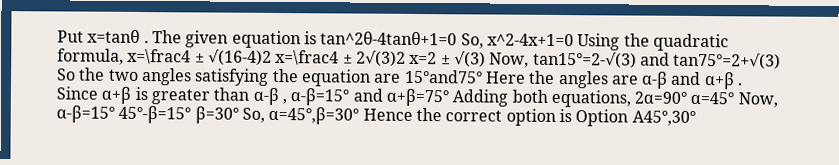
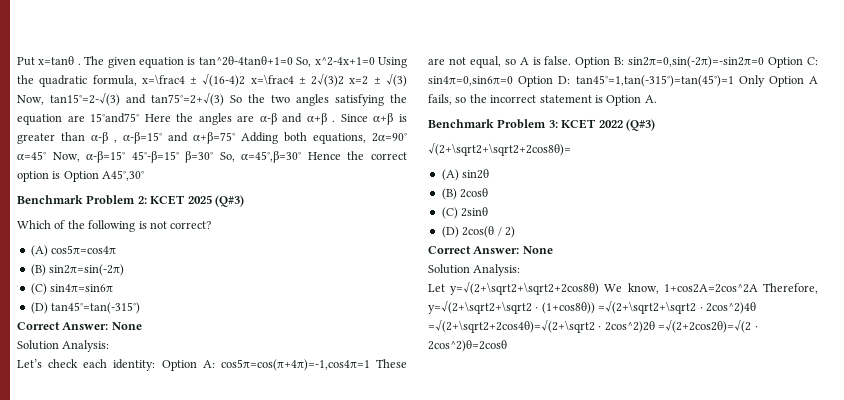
+ Benchmark Problem 2: KCET 2025 (Q#3)
+ Which of the following is not correct?
+ (A) cos5π=cos4π
+ (B) sin2π=sin(-2π)
+ (C) sin4π=sin6π
+ (D) tan45°=tan(-315°)
+ Correct Answer: None
+ Solution Analysis:
+ Let’s check each identity: Option A: cos5π=cos(π+4π)=-1,cos4π=1 These are not equal, so A is false. Option B: sin2π=0,sin(-2π)=-sin2π=0 Option C: sin4π=0,sin6π=0 Option D: tan45°=1,tan(-315°)=tan(45°)=1 Only Option A fails, so the incorrect statement is Option A.
+ Benchmark Problem 3: KCET 2022 (Q#3)
+ √(2+\sqrt2+\sqrt2+2cos8θ)=
+ (A) sin2θ
+ (B) 2cosθ
+ (C) 2sinθ
+ (D) 2cos(θ / 2)
+ Correct Answer: None
+ Solution Analysis:
+ Let y=√(2+\sqrt2+\sqrt2+2cos8θ) We know, 1+cos2A=2cos^2A Therefore, y=√(2+\sqrt2+\sqrt2 · (1+cos8θ)) =√(2+\sqrt2+\sqrt2 · 2cos^2)4θ =√(2+\sqrt2+2cos4θ)=√(2+\sqrt2 · 2cos^2)2θ =√(2+2cos2θ)=√(2 · 2cos^2)θ=2cosθ

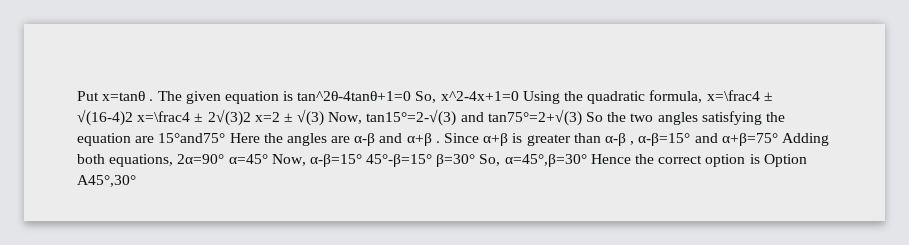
- Benchmark Problem 2: KCET 2025 (Q#3)
- Which of the following is not correct?
- (A) cos5π=cos4π
- (B) sin2π=sin(-2π)
- (C) sin4π=sin6π
- (D) tan45°=tan(-315°)
- Correct Answer: None
- Solution Analysis:
- Let’s check each identity: Option A: cos5π=cos(π+4π)=-1,cos4π=1 These are not equal, so A is false. Option B: sin2π=0,sin(-2π)=-sin2π=0 Option C: sin4π=0,sin6π=0 Option D: tan45°=1,tan(-315°)=tan(45°)=1 Only Option A fails, so the incorrect statement is Option A.
- Benchmark Problem 3: KCET 2022 (Q#3)
- √(2+\sqrt2+\sqrt2+2cos8θ)=
- (A) sin2θ
- (B) 2cosθ
- (C) 2sinθ
- (D) 2cos(θ / 2)
- Correct Answer: None
- Solution Analysis:
- Let y=√(2+\sqrt2+\sqrt2+2cos8θ) We know, 1+cos2A=2cos^2A Therefore, y=√(2+\sqrt2+\sqrt2 · (1+cos8θ)) =√(2+\sqrt2+\sqrt2 · 2cos^2)4θ =√(2+\sqrt2+2cos4θ)=√(2+\sqrt2 · 2cos^2)2θ =√(2+2cos2θ)=√(2 · 2cos^2)θ=2cosθ

